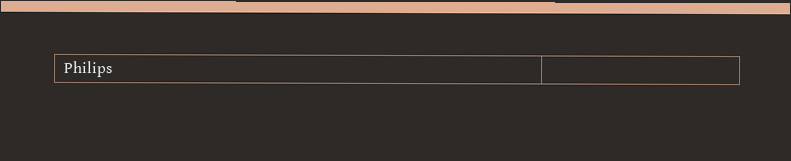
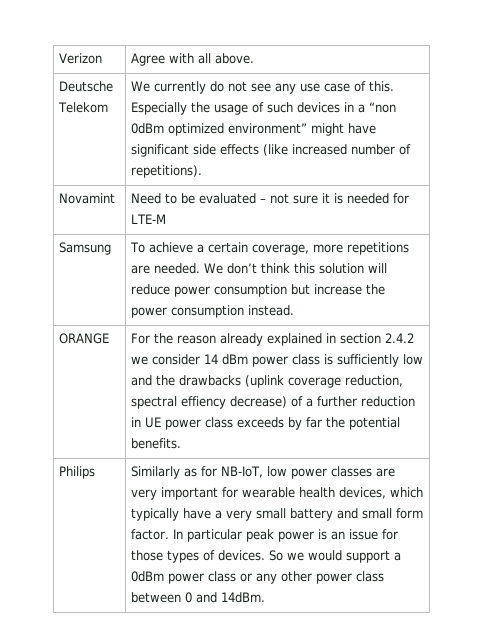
- Philips |
+ Verizon | Agree with all above.
+ Deutsche Telekom | We currently do not see any use case of this. Especially the usage of such devices in a “non 0dBm optimized environment” might have significant side effects (like increased number of repetitions).
+ Novamint | Need to be evaluated – not sure it is needed for LTE-M
+ Samsung | To achieve a certain coverage, more repetitions are needed. We don’t think this solution will reduce power consumption but increase the power consumption instead.
+ ORANGE | For the reason already explained in section 2.4.2 we consider 14 dBm power class is sufficiently low and the drawbacks (uplink coverage reduction, spectral effiency decrease) of a further reduction in UE power class exceeds by far the potential benefits.
+ Philips | Similarly as for NB-IoT, low power classes are very important for wearable health devices, which typically have a very small battery and small form factor. In particular peak power is an issue for those types of devices. So we would support a 0dBm power class or any other power class between 0 and 14dBm.

